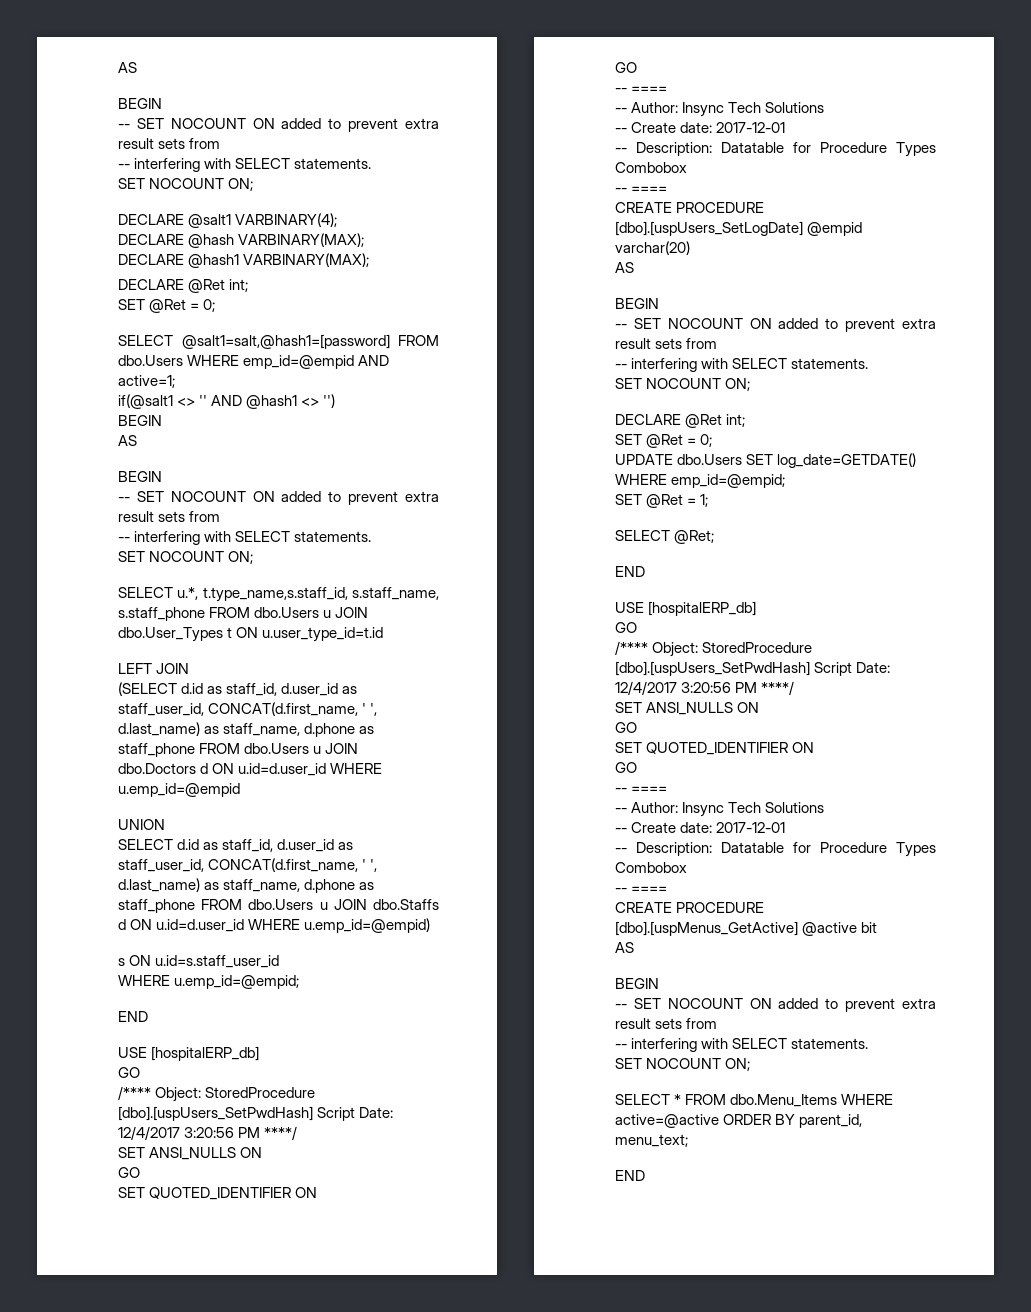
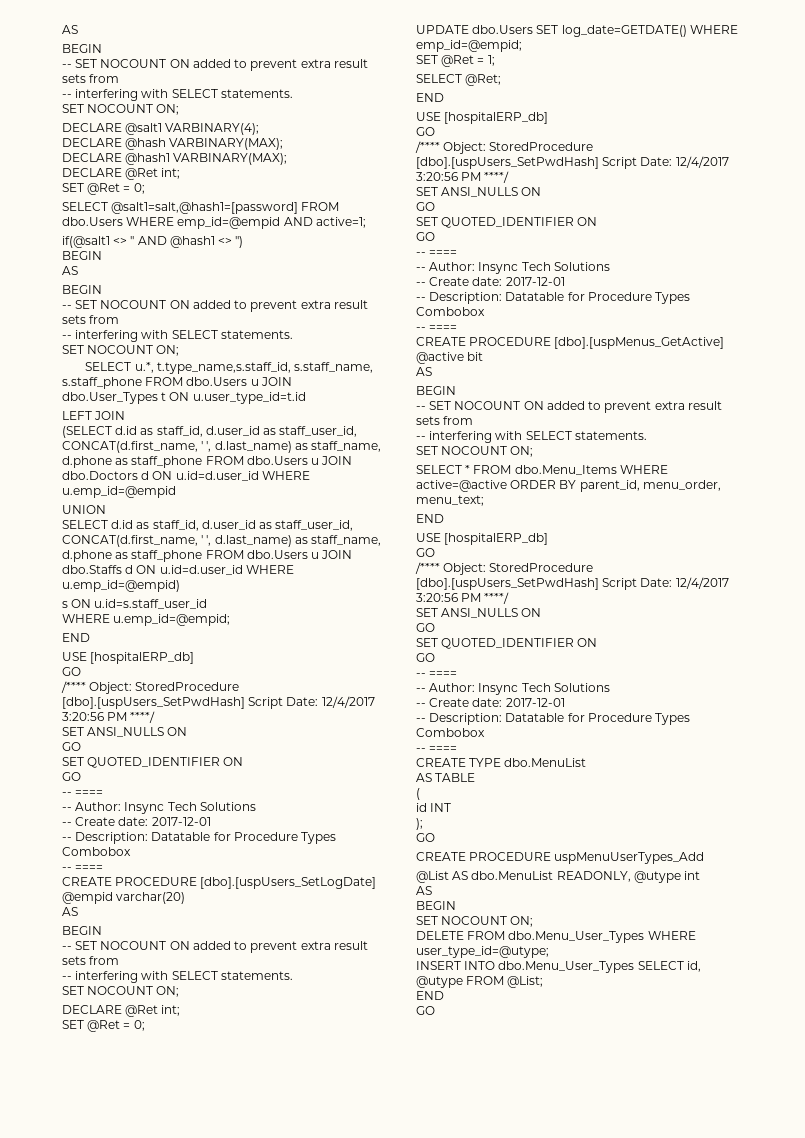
- SELECT * FROM dbo.Menu_Items WHERE active=@active ORDER BY parent_id, menu_text;
+ SELECT * FROM dbo.Menu_Items WHERE active=@active ORDER BY parent_id, menu_order, menu_text;
  END
+ USE [hospitalERP_db]
+ GO
+ /**** Object: StoredProcedure [dbo].[uspUsers_SetPwdHash] Script Date: 12/4/2017 3:20:56 PM ****/
+ SET ANSI_NULLS ON
+ GO
+ SET QUOTED_IDENTIFIER ON
+ GO
+ -- ====
+ -- Author: Insync Tech Solutions
+ -- Create date: 2017-12-01
+ -- Description: Datatable for Procedure Types Combobox
+ -- ====
+ CREATE TYPE dbo.MenuList
+ AS TABLE
+ (
+ id INT
+ );
+ GO
+ CREATE PROCEDURE uspMenuUserTypes_Add
+ @List AS dbo.MenuList READONLY, @utype int
+ AS
+ BEGIN
+ SET NOCOUNT ON;
+ DELETE FROM dbo.Menu_User_Types WHERE user_type_id=@utype;
+ INSERT INTO dbo.Menu_User_Types SELECT id, @utype FROM @List;
+ END
+ GO

